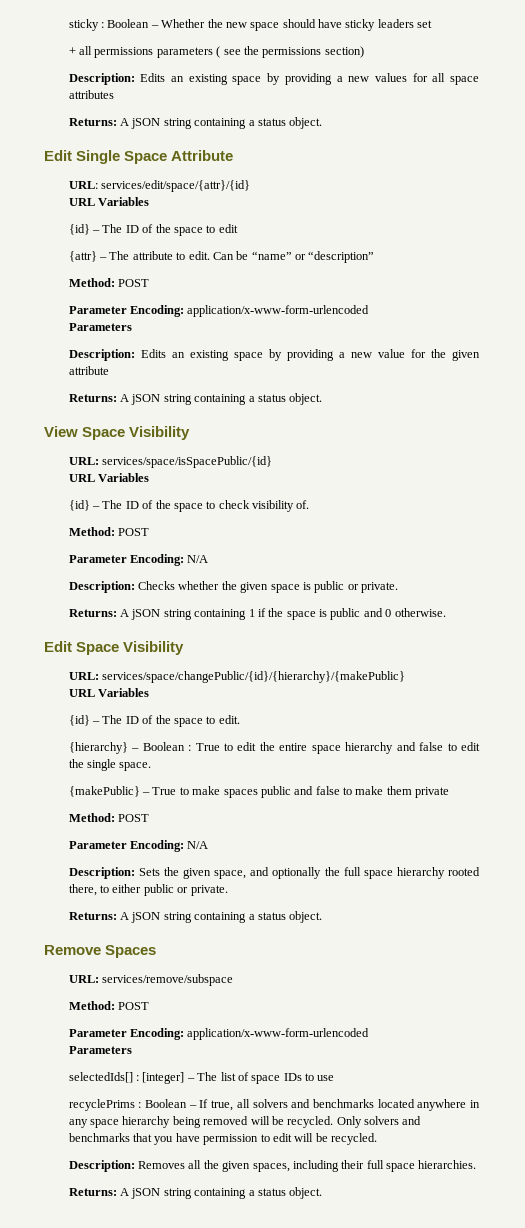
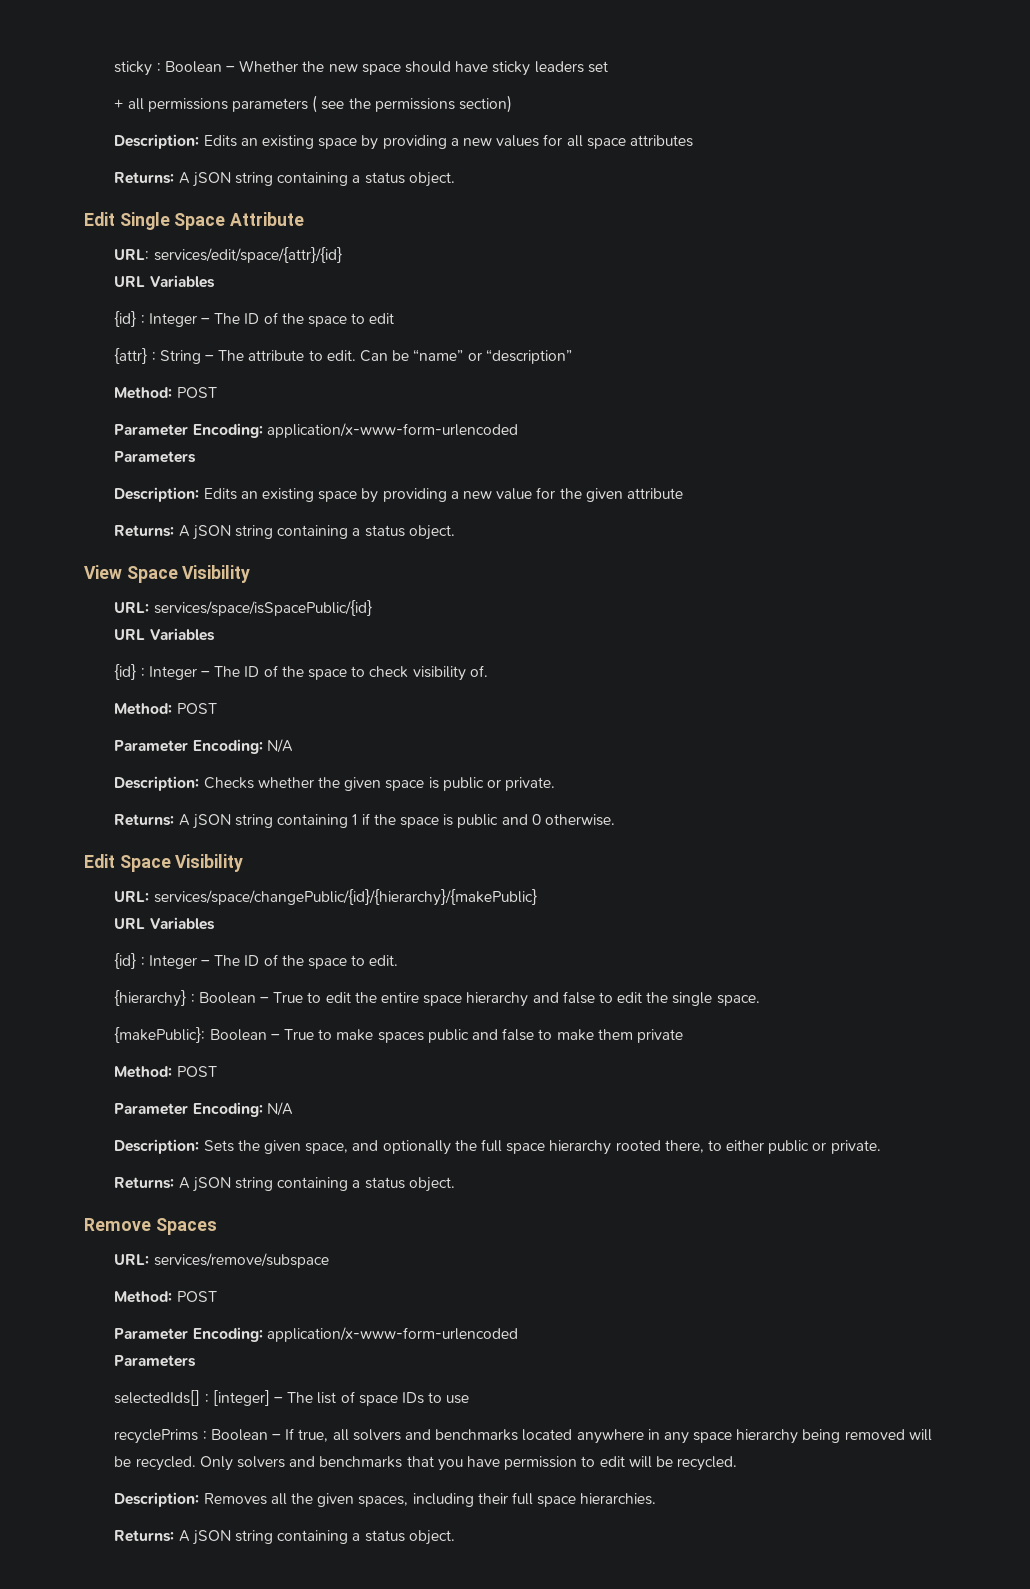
- {id} – The ID of the space to edit
+ {id} : Integer – The ID of the space to edit
- {attr} – The attribute to edit.
+ {attr} : String – The attribute to edit.
- {id} – The ID of the space to check visibility of.
+ {id} : Integer – The ID of the space to check visibility of.
- {id} – The ID of the space to edit.
+ {id} : Integer – The ID of the space to edit.
- {hierarchy} – Boolean : True to edit the entire space hierarchy and false to edit the single space.
+ {hierarchy} : Boolean – True to edit the entire space hierarchy and false to edit the single space.
- {makePublic} – True to make spaces public and false to make them private
+ {makePublic}: Boolean – True to make spaces public and false to make them private

